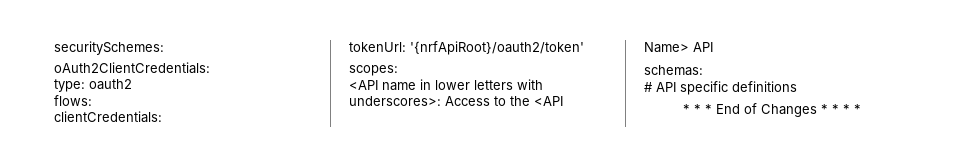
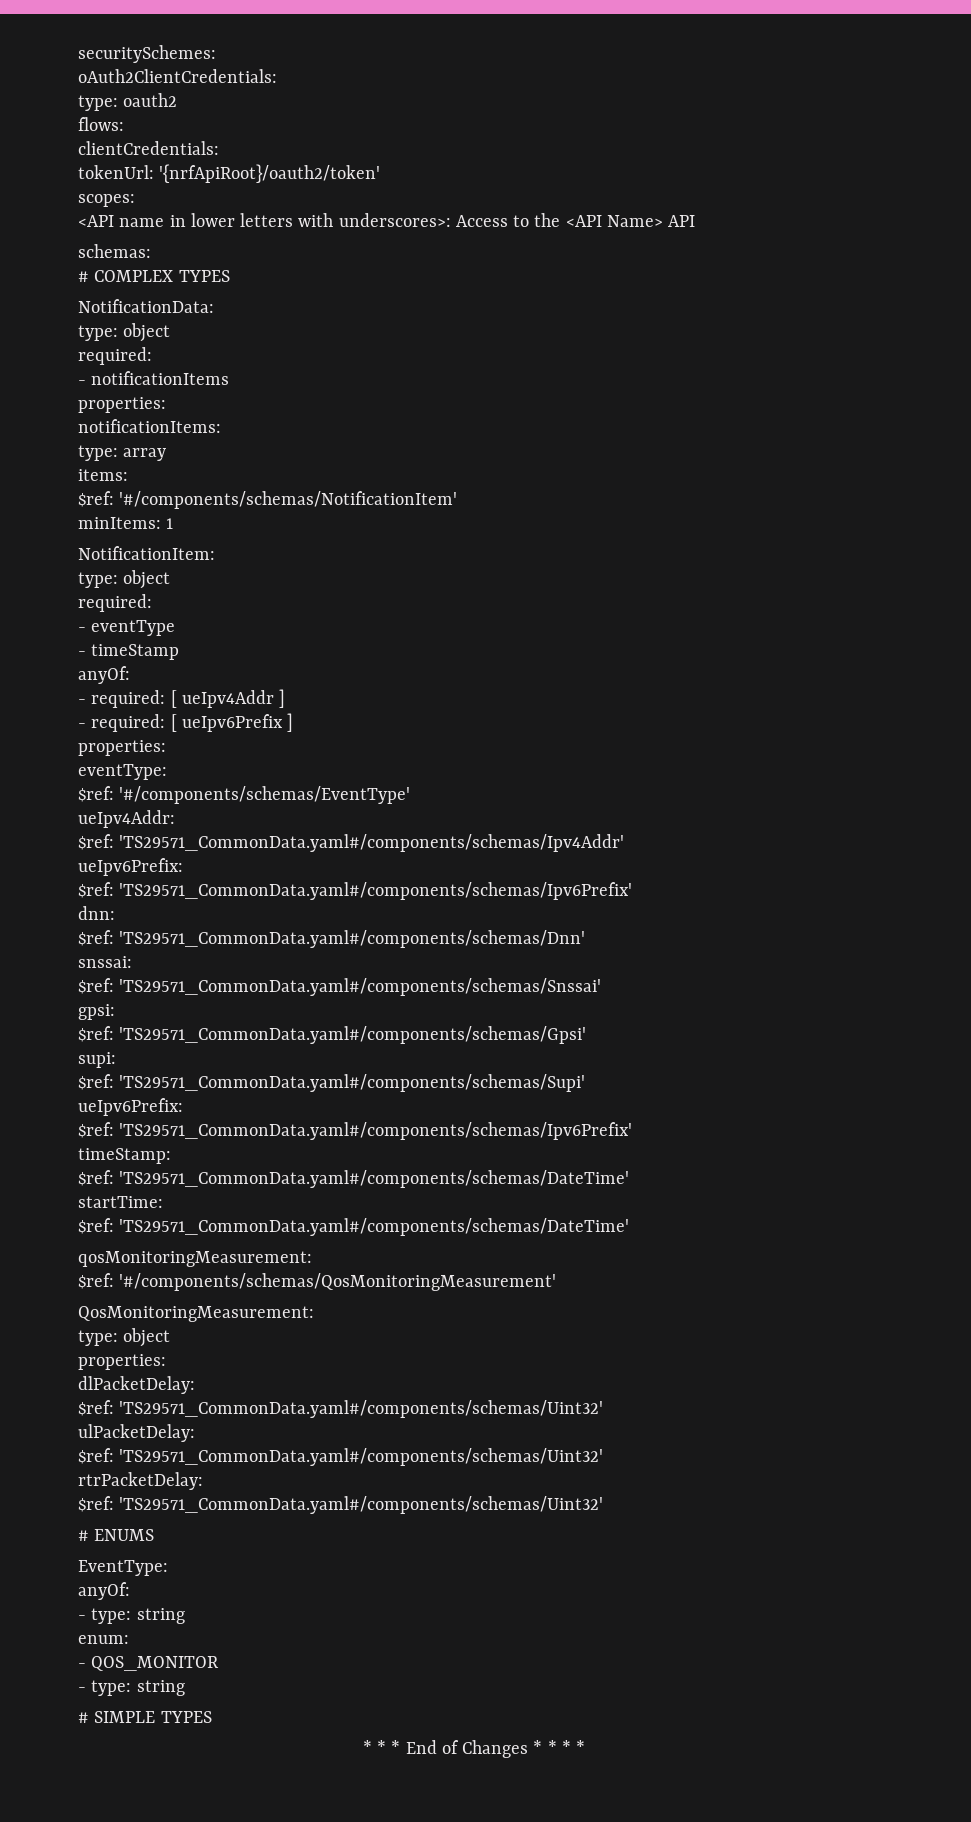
- # API specific definitions
+ # COMPLEX TYPES
+ NotificationData:
+ type: object
+ required:
+ - notificationItems
+ properties:
+ notificationItems:
+ type: array
+ items:
+ $ref: '#/components/schemas/NotificationItem'
+ minItems: 1
+ NotificationItem:
+ type: object
+ required:
+ - eventType
+ - timeStamp
+ anyOf:
+ - required: [ ueIpv4Addr ]
+ - required: [ ueIpv6Prefix ]
+ properties:
+ eventType:
+ $ref: '#/components/schemas/EventType'
+ ueIpv4Addr:
+ $ref: 'TS29571_CommonData.yaml#/components/schemas/Ipv4Addr'
+ ueIpv6Prefix:
+ $ref: 'TS29571_CommonData.yaml#/components/schemas/Ipv6Prefix'
+ dnn:
+ $ref: 'TS29571_CommonData.yaml#/components/schemas/Dnn'
+ snssai:
+ $ref: 'TS29571_CommonData.yaml#/components/schemas/Snssai'
+ gpsi:
+ $ref: 'TS29571_CommonData.yaml#/components/schemas/Gpsi'
+ supi:
+ $ref: 'TS29571_CommonData.yaml#/components/schemas/Supi'
+ ueIpv6Prefix:
+ $ref: 'TS29571_CommonData.yaml#/components/schemas/Ipv6Prefix'
+ timeStamp:
+ $ref: 'TS29571_CommonData.yaml#/components/schemas/DateTime'
+ startTime:
+ $ref: 'TS29571_CommonData.yaml#/components/schemas/DateTime'
+ qosMonitoringMeasurement:
+ $ref: '#/components/schemas/QosMonitoringMeasurement'
+ QosMonitoringMeasurement:
+ type: object
+ properties:
+ dlPacketDelay:
+ $ref: 'TS29571_CommonData.yaml#/components/schemas/Uint32'
+ ulPacketDelay:
+ $ref: 'TS29571_CommonData.yaml#/components/schemas/Uint32'
+ rtrPacketDelay:
+ $ref: 'TS29571_CommonData.yaml#/components/schemas/Uint32'
+ # ENUMS
+ EventType:
+ anyOf:
+ - type: string
+ enum:
+ - QOS_MONITOR
+ - type: string
+ # SIMPLE TYPES

